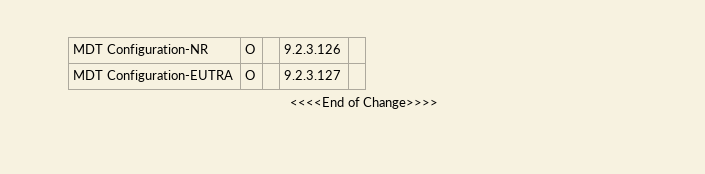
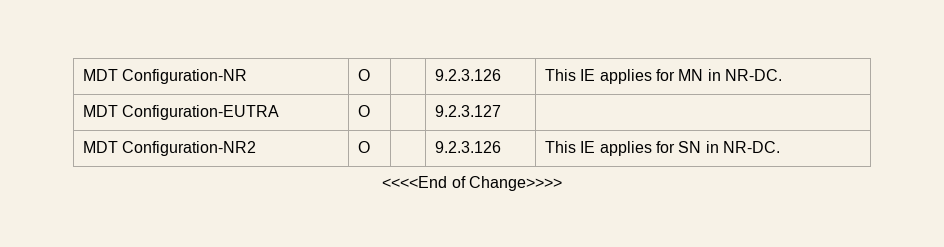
- MDT Configuration-NR | O | | 9.2.3.126 |
+ MDT Configuration-NR | O | | 9.2.3.126 | This IE applies for MN in NR-DC.
  MDT Configuration-EUTRA | O | | 9.2.3.127 |
+ MDT Configuration-NR2 | O | | 9.2.3.126 | This IE applies for SN in NR-DC.

